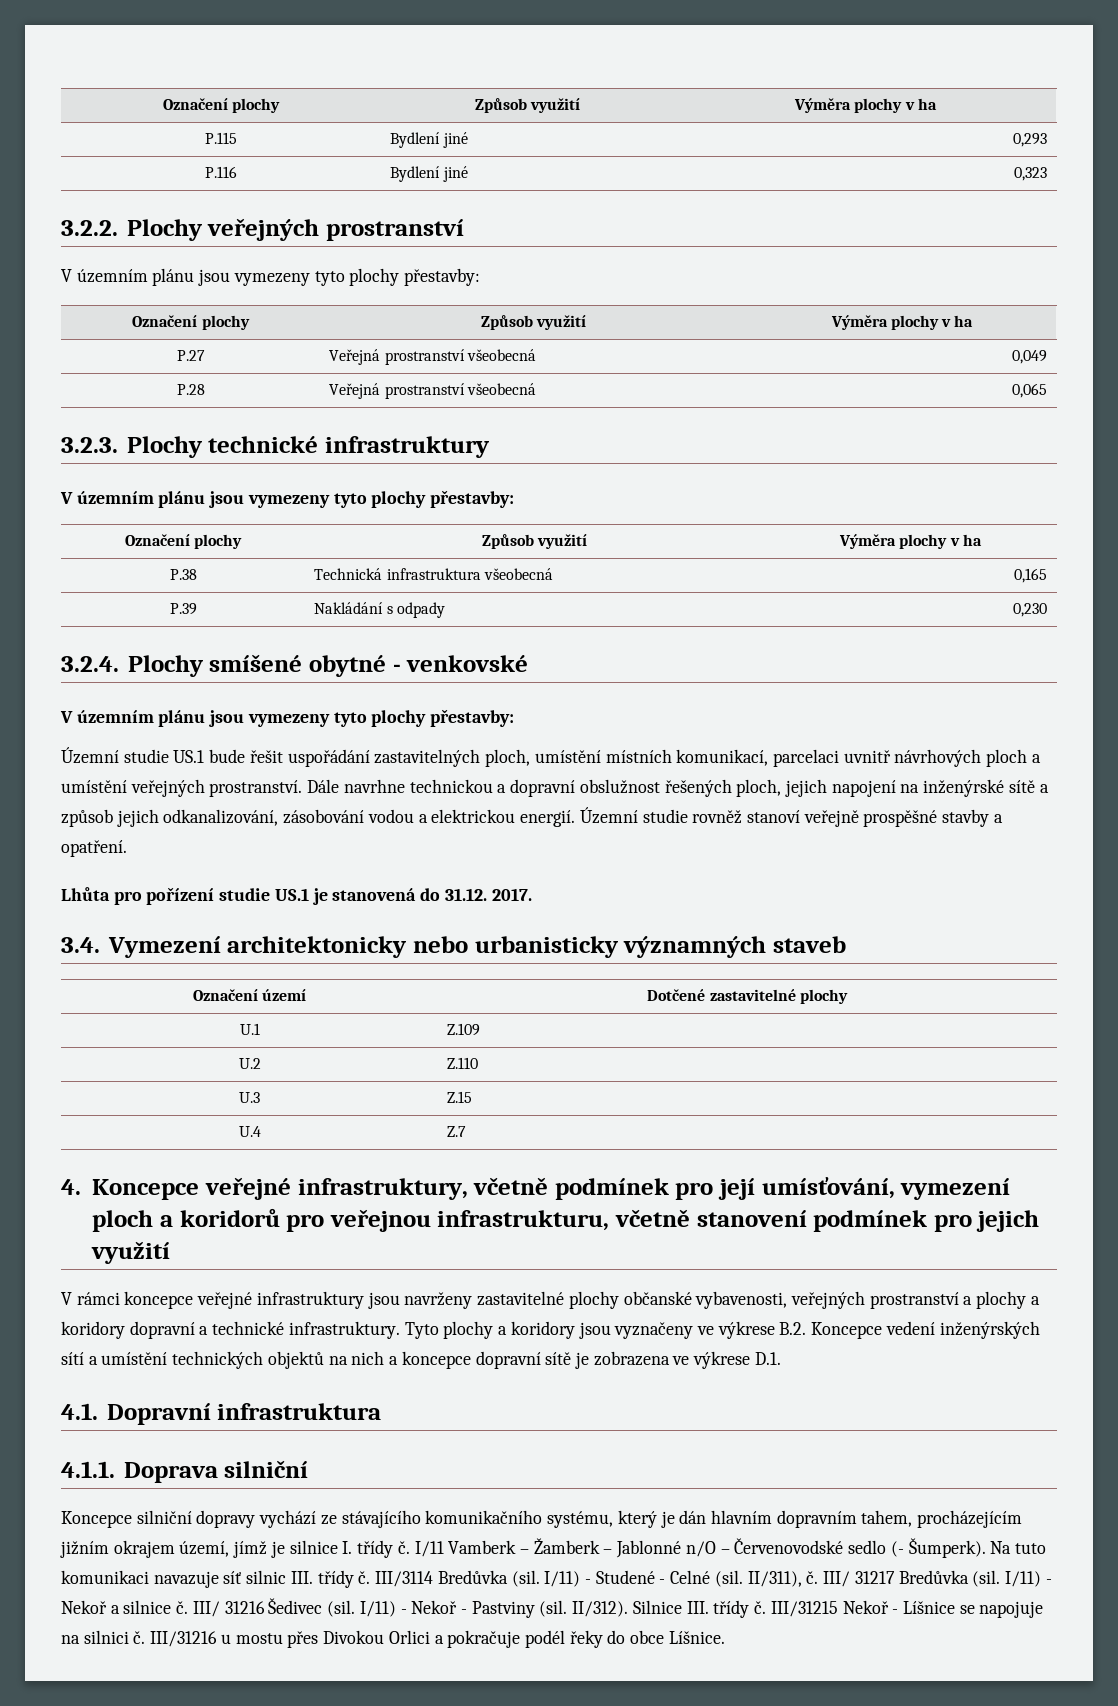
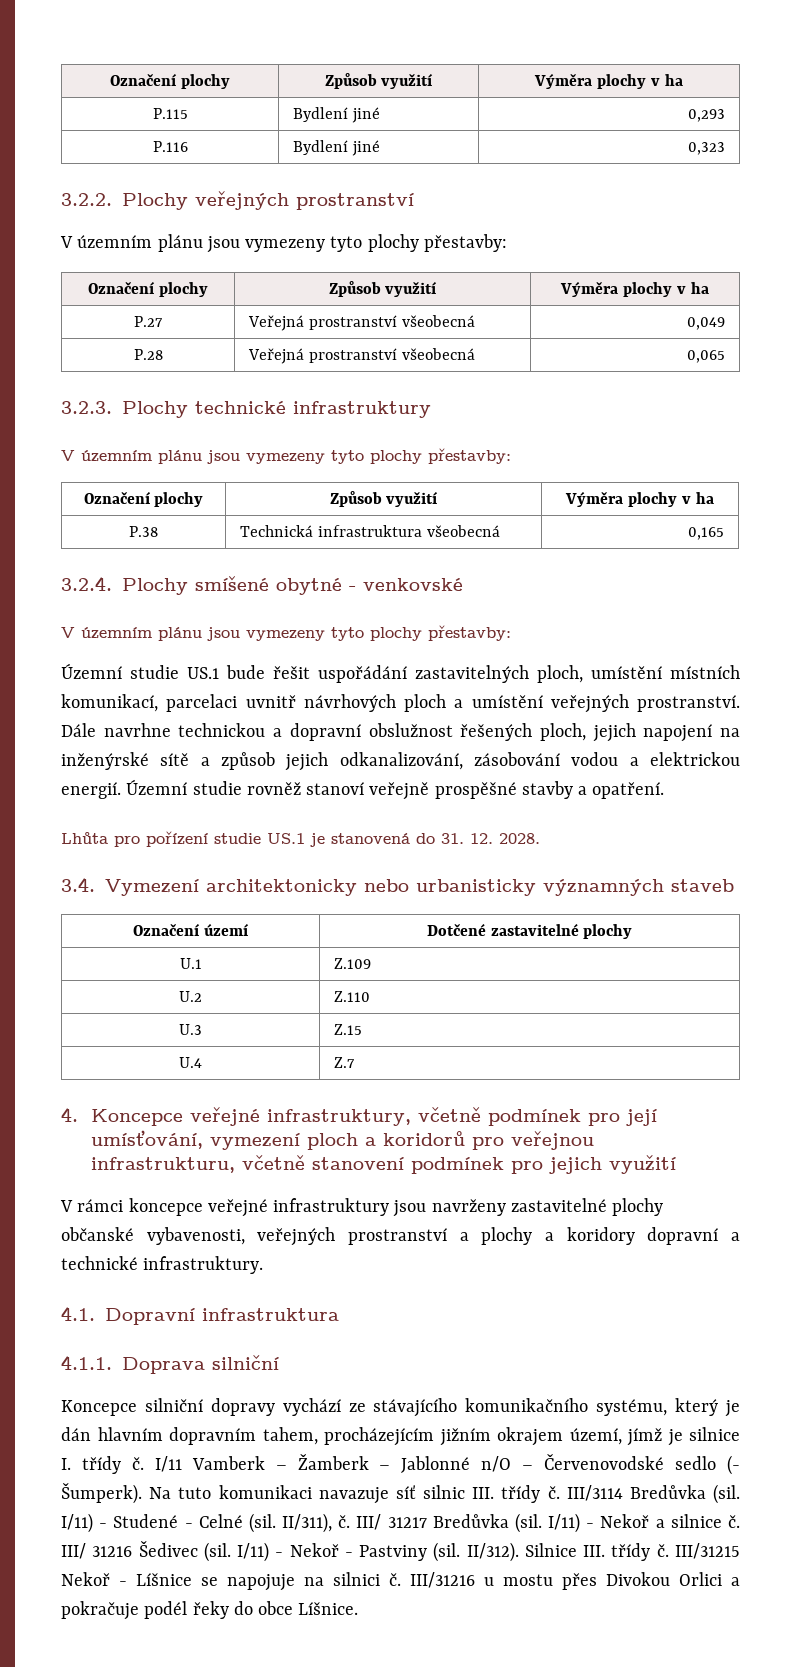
- P.39 | Nakládání s odpady | 0,230
- Lhůta pro pořízení studie US.1 je stanovená do 31.12. 2017.
+ Lhůta pro pořízení studie US.1 je stanovená do 31. 12. 2028.
- Tyto plochy a koridory jsou vyznačeny ve výkrese B.2. Koncepce vedení inženýrských sítí a umístění technických objektů na nich a koncepce dopravní sítě je zobrazena ve výkrese D.1.

